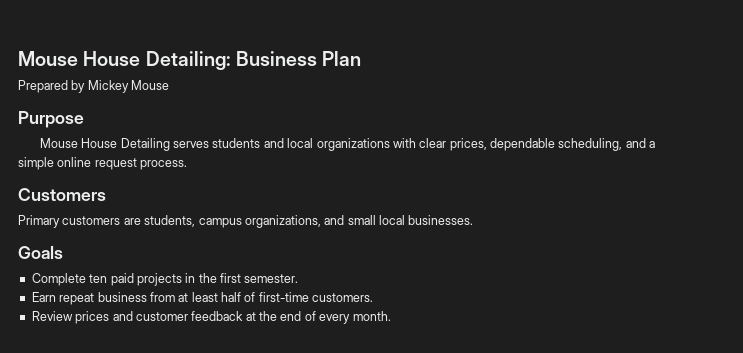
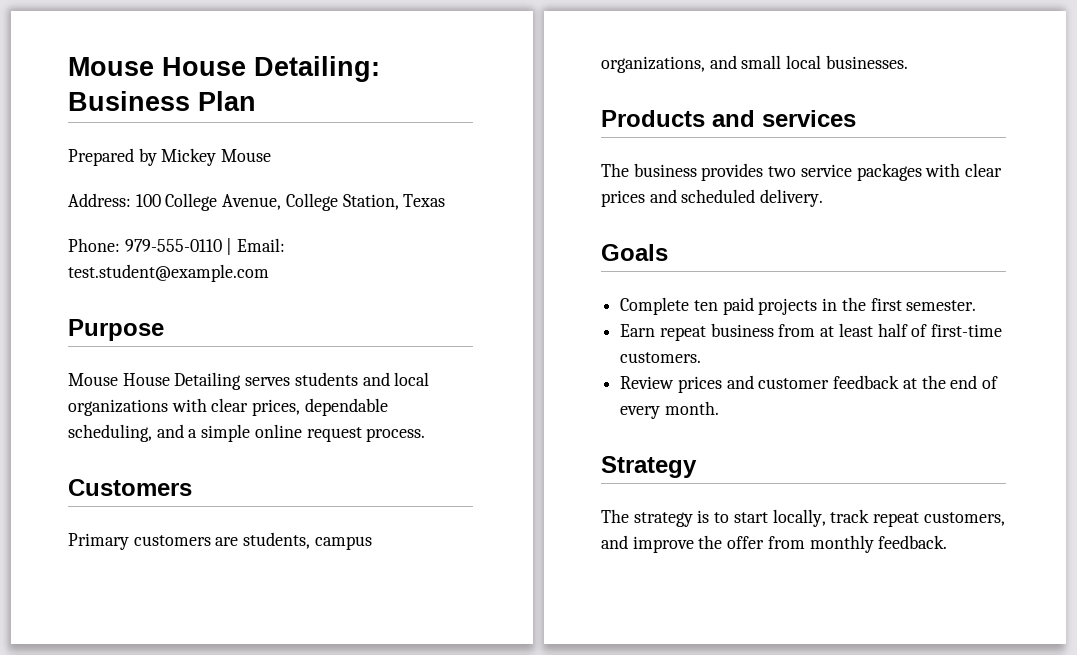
+ Address: 100 College Avenue, College Station, Texas
+ Phone: 979-555-0110 | Email: test.student@example.com
+ Products and services
+ The business provides two service packages with clear prices and scheduled delivery.
+ Strategy
+ The strategy is to start locally, track repeat customers, and improve the offer from monthly feedback.

